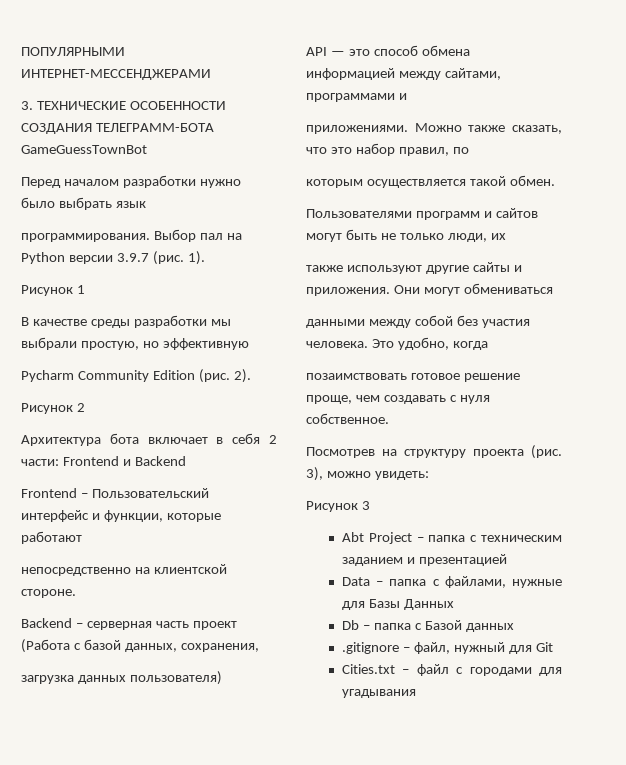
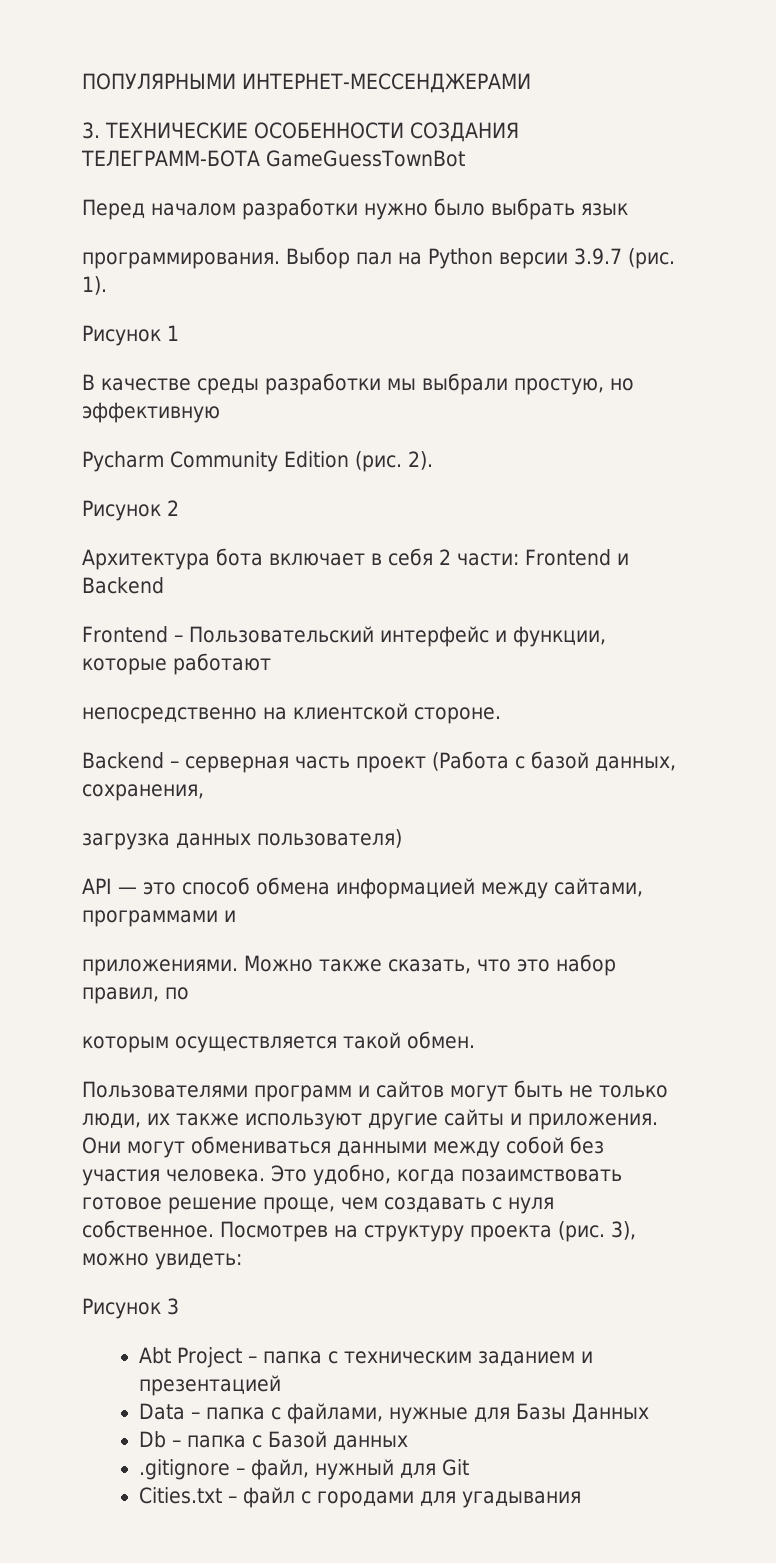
- Пользователями программ и сайтов могут быть не только люди, их
- также используют другие сайты и приложения.
+ Пользователями программ и сайтов могут быть не только люди, их также используют другие сайты и приложения.
- Они могут обмениваться
- данными между собой без участия человека.
+ Они могут обмениваться данными между собой без участия человека.
- Это удобно, когда
- позаимствовать готовое решение проще, чем создавать с нуля собственное.
- Посмотрев на структуру проекта (рис.
+ Это удобно, когда позаимствовать готовое решение проще, чем создавать с нуля собственное. Посмотрев на структуру проекта (рис.

